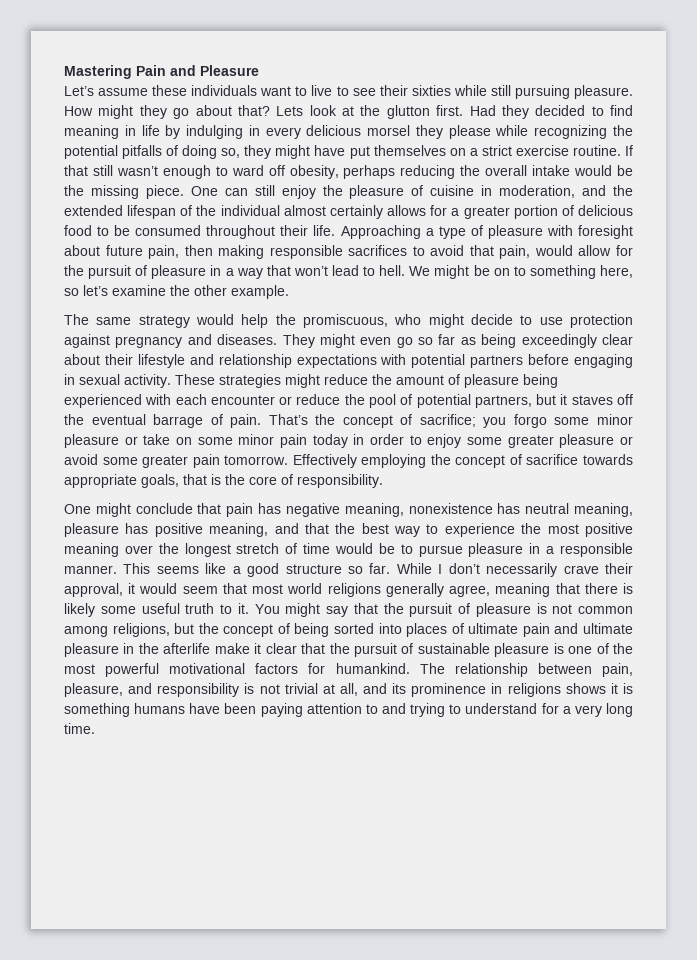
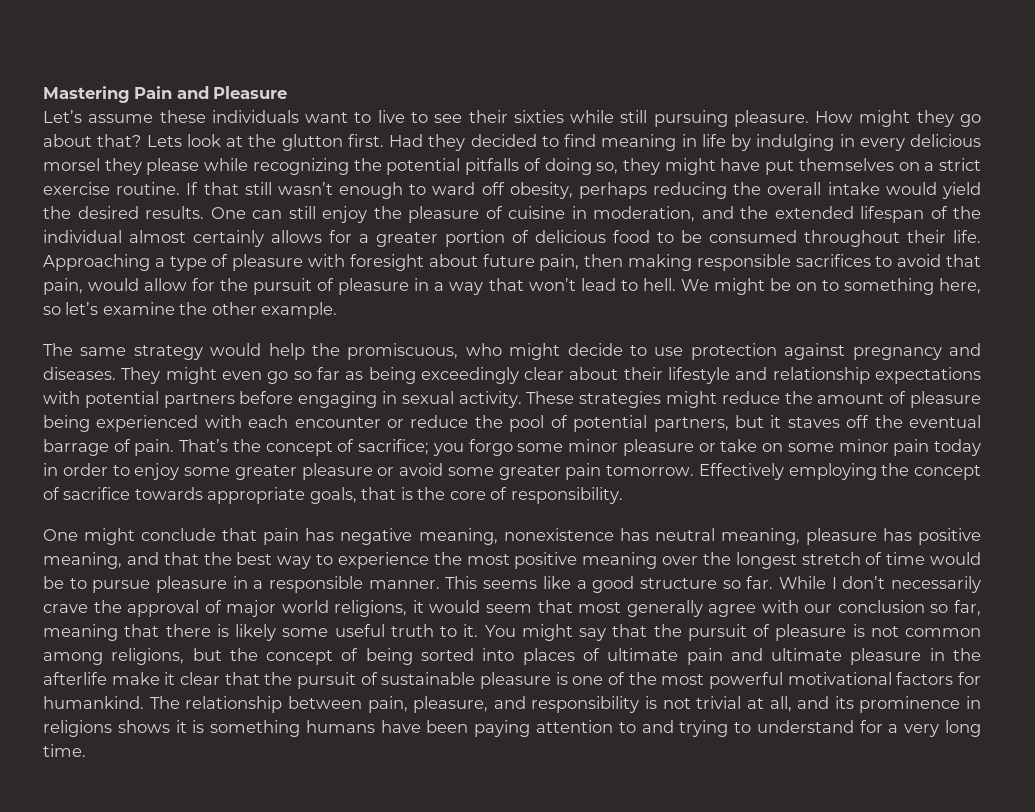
- If that still wasn’t enough to ward off obesity, perhaps reducing the overall intake would be the missing piece.
+ If that still wasn’t enough to ward off obesity, perhaps reducing the overall intake would yield the desired results.
- While I don’t necessarily crave their approval, it would seem that most world religions generally agree, meaning that there is likely some useful truth to it.
+ While I don’t necessarily crave the approval of major world religions, it would seem that most generally agree with our conclusion so far, meaning that there is likely some useful truth to it.

